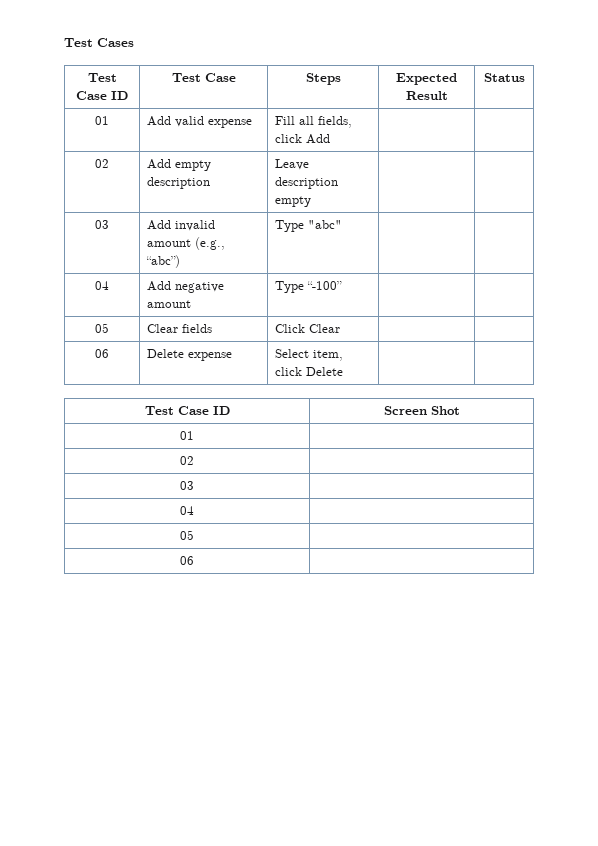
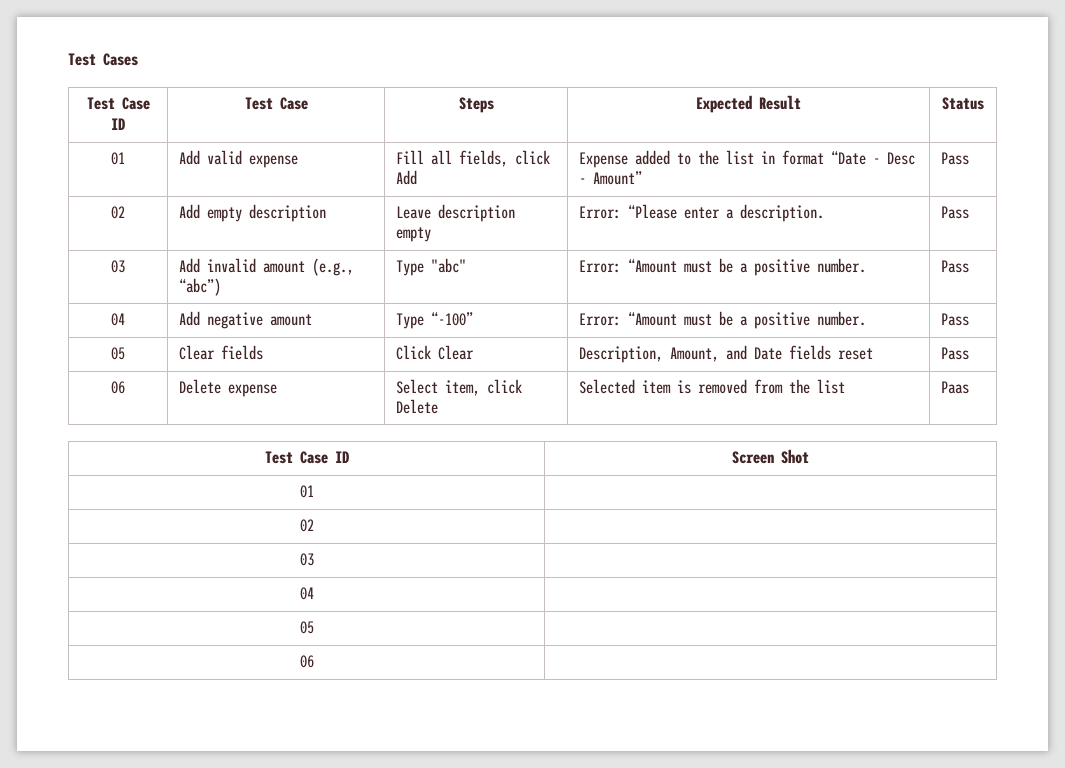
- 01 | Add valid expense | Fill all fields, click Add | |
+ 01 | Add valid expense | Fill all fields, click Add | Expense added to the list in format “Date - Desc - Amount” | Pass
- 02 | Add empty description | Leave description empty | |
+ 02 | Add empty description | Leave description empty | Error: “Please enter a description. | Pass
- 03 | Add invalid amount (e.g., “abc”) | Type "abc" | |
+ 03 | Add invalid amount (e.g., “abc”) | Type "abc" | Error: “Amount must be a positive number. | Pass
- 04 | Add negative amount | Type “-100” | |
+ 04 | Add negative amount | Type “-100” | Error: “Amount must be a positive number. | Pass
- 05 | Clear fields | Click Clear | |
+ 05 | Clear fields | Click Clear | Description, Amount, and Date fields reset | Pass
- 06 | Delete expense | Select item, click Delete | |
+ 06 | Delete expense | Select item, click Delete | Selected item is removed from the list | Paas

